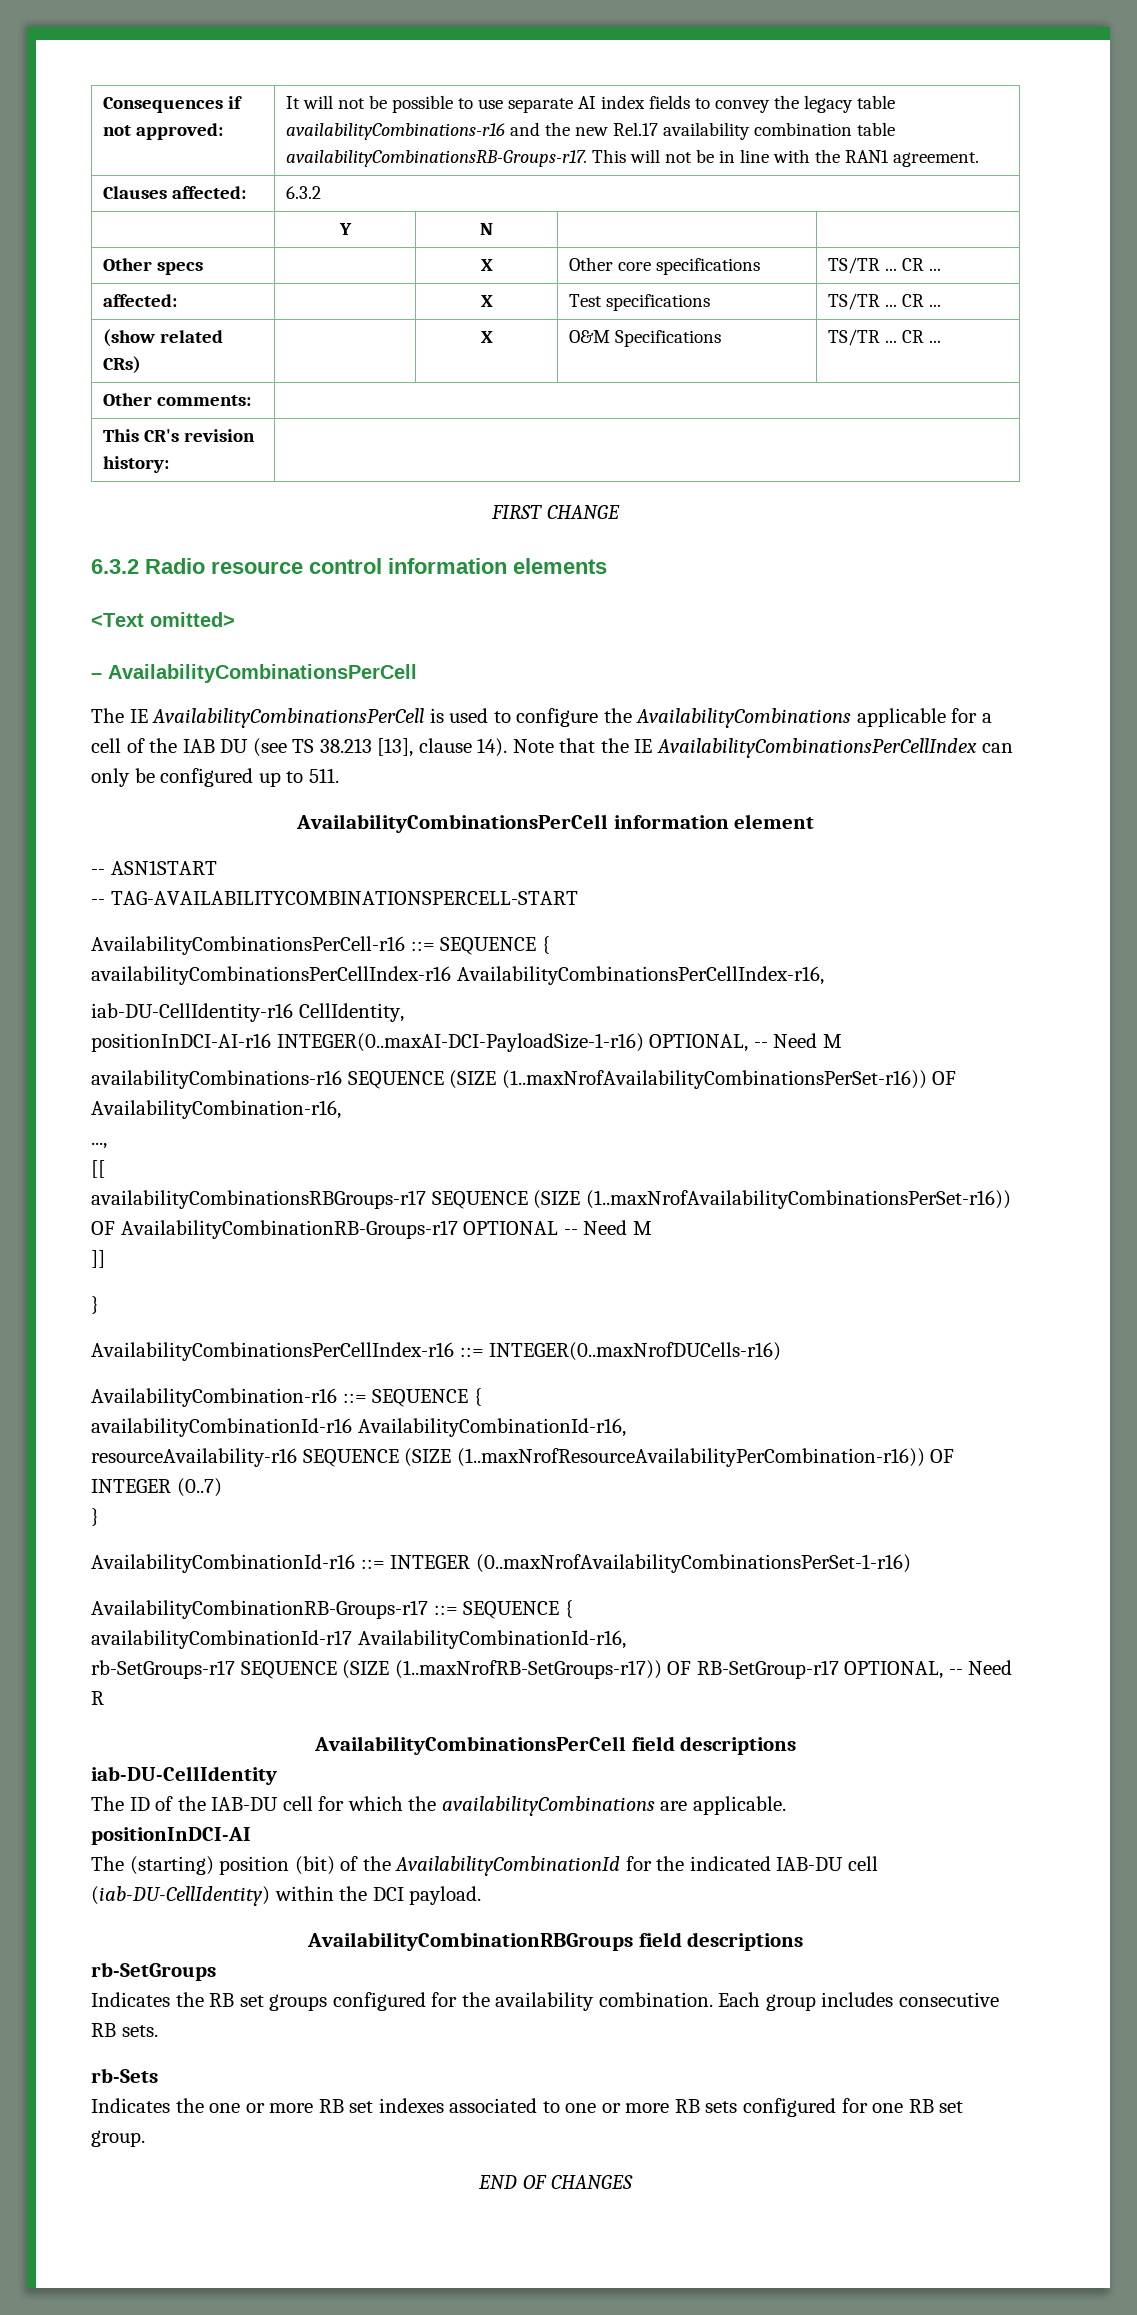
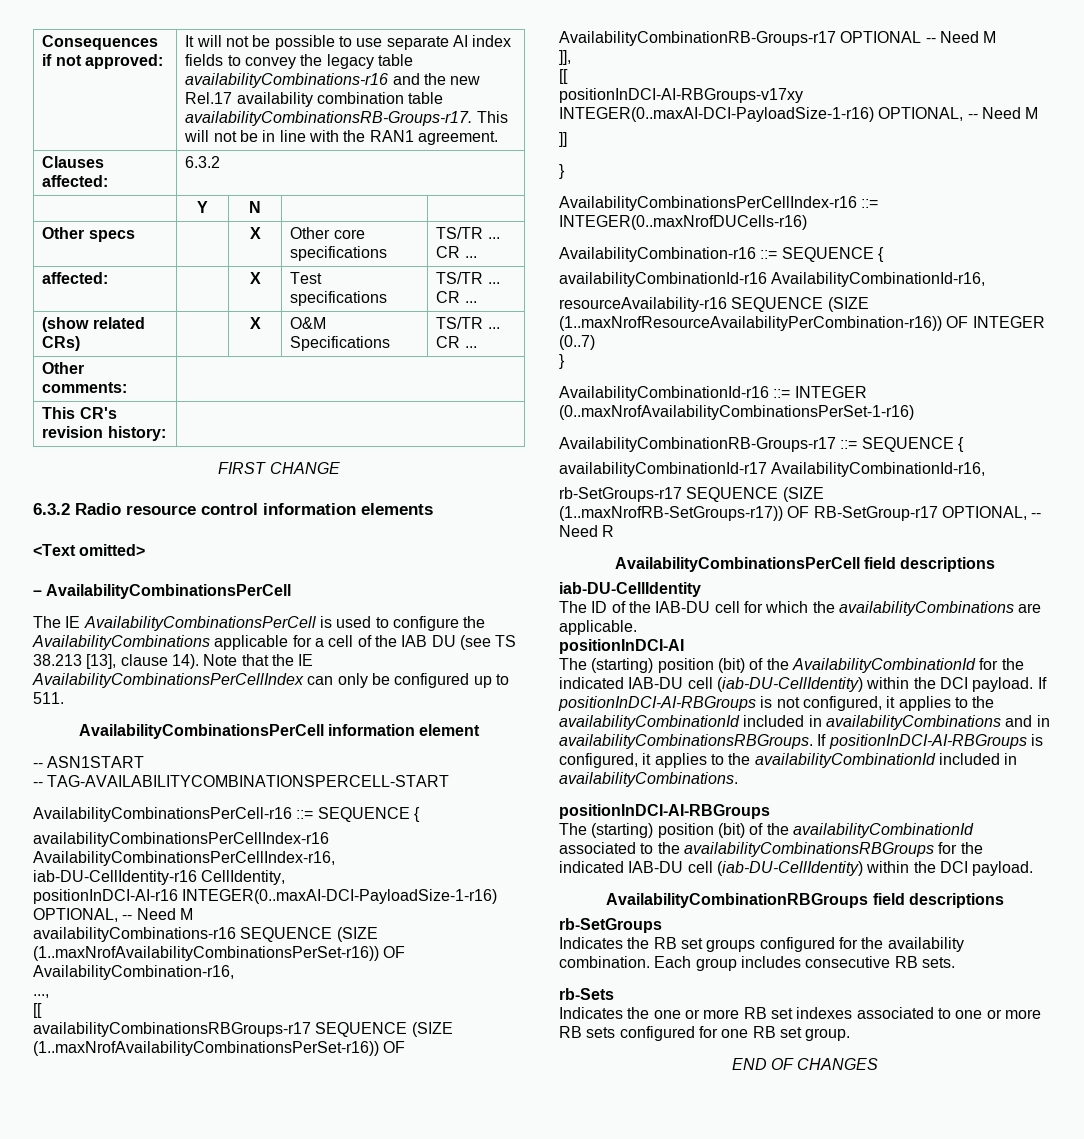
+ ]],
+ [[
+ positionInDCI-AI-RBGroups-v17xy INTEGER(0..maxAI-DCI-PayloadSize-1-r16) OPTIONAL, -- Need M
+ If positionInDCI-AI-RBGroups is not configured, it applies to the availabilityCombinationId included in availabilityCombinations and in availabilityCombinationsRBGroups. If positionInDCI-AI-RBGroups is configured, it applies to the availabilityCombinationId included in availabilityCombinations.
+ positionInDCI-AI-RBGroups
+ The (starting) position (bit) of the availabilityCombinationId associated to the availabilityCombinationsRBGroups for the indicated IAB-DU cell (iab-DU-CellIdentity) within the DCI payload.

